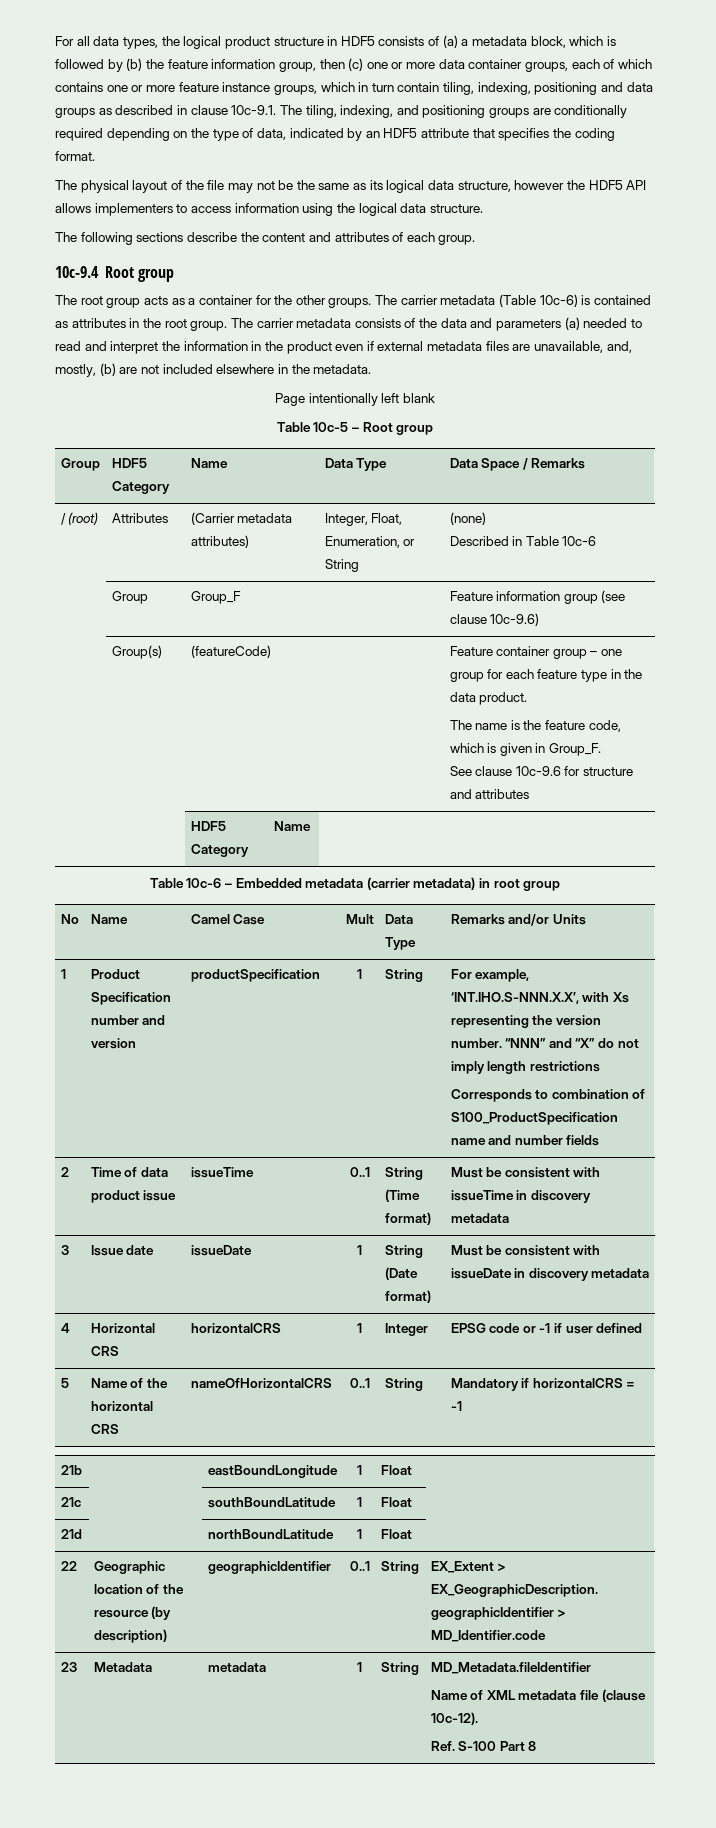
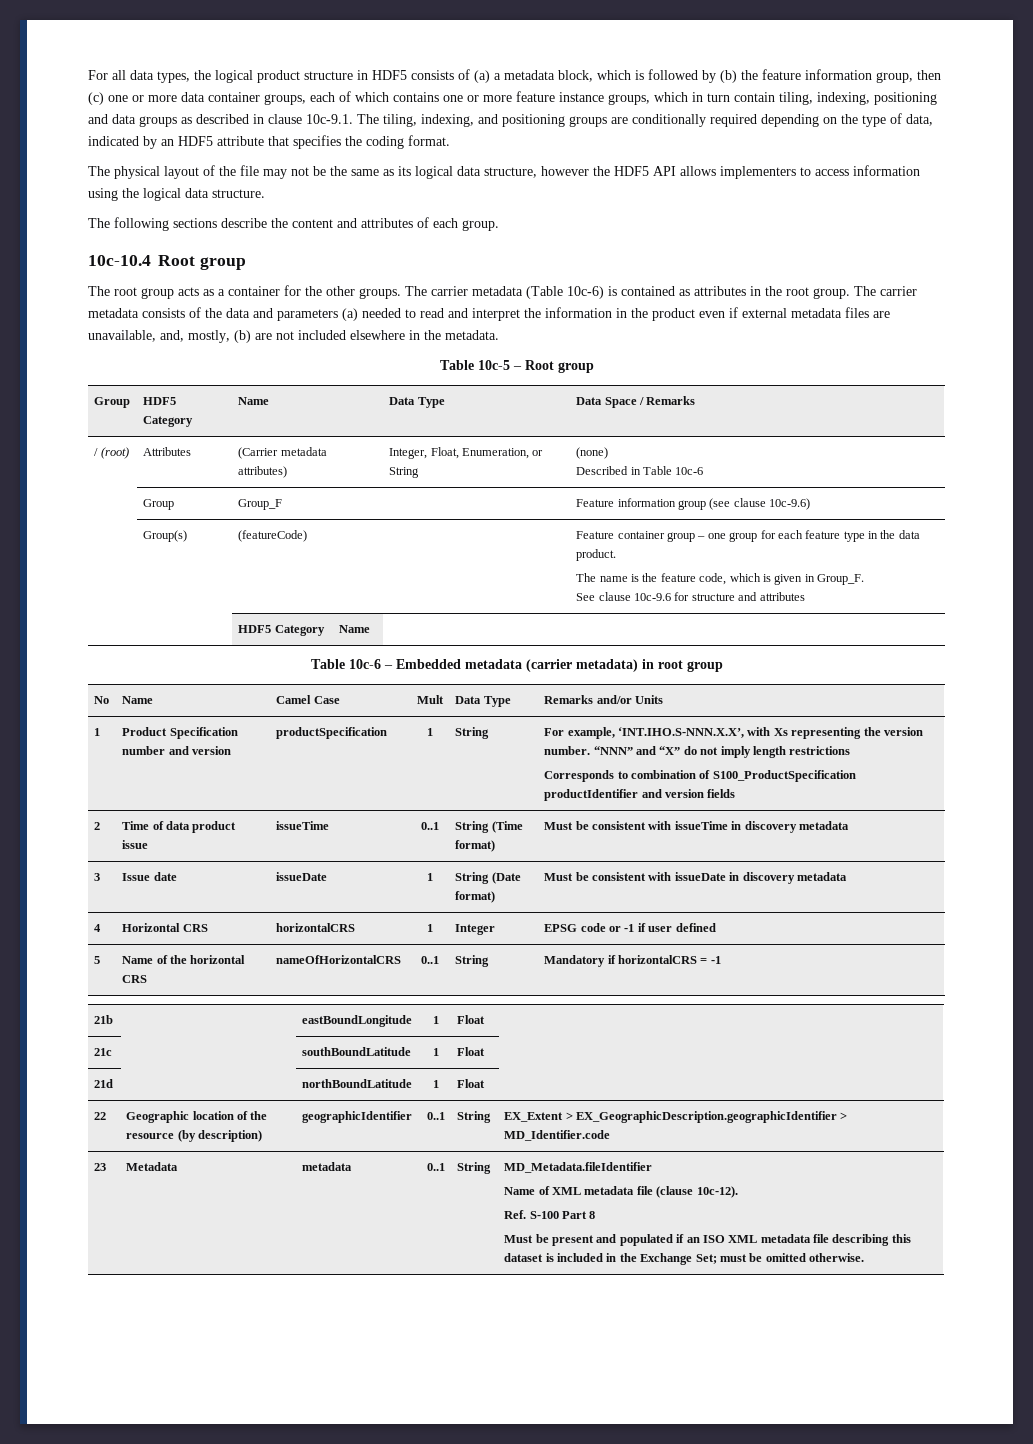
- 10c-9.4 Root group
+ 10c-10.4 Root group
- Page intentionally left blank
  1 | Product Specification number and version | productSpecification | 1 | String | For example, ‘INT.IHO.S-NNN.X.X’, with Xs representing the version number. “NNN” and “X” do not imply length restrictions
- Corresponds to combination of S100_ProductSpecification name and number fields
+ Corresponds to combination of S100_ProductSpecification productIdentifier and version fields
- metadata | 1
+ metadata | 0..1
+ Must be present and populated if an ISO XML metadata file describing this dataset is included in the Exchange Set; must be omitted otherwise.

